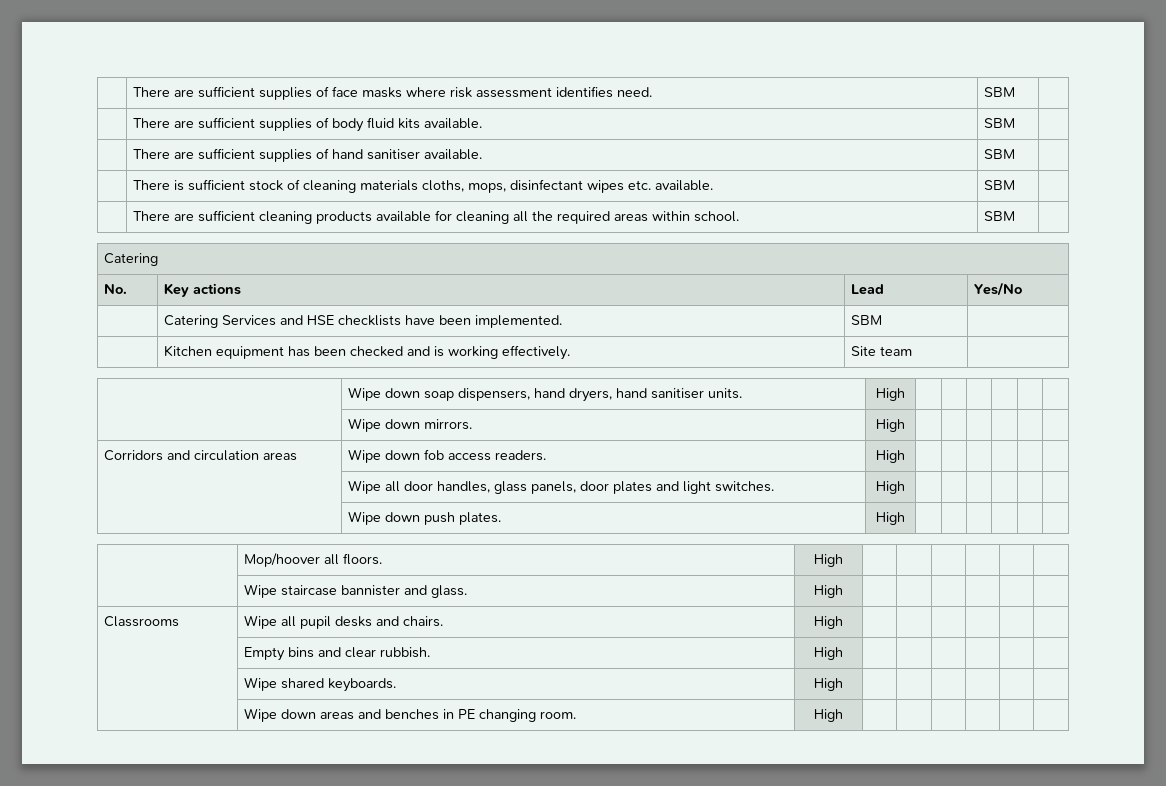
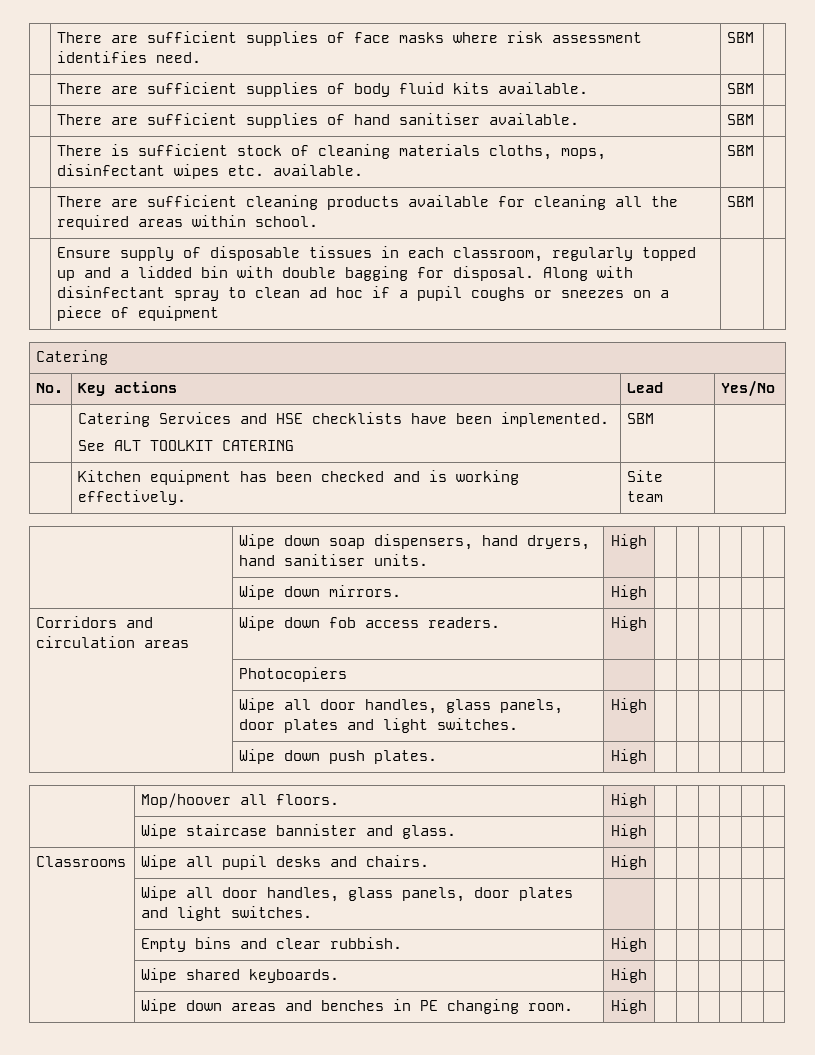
+ | Ensure supply of disposable tissues in each classroom, regularly topped up and a lidded bin with double bagging for disposal. Along with disinfectant spray to clean ad hoc if a pupil coughs or sneezes on a piece of equipment | |
- | Catering Services and HSE checklists have been implemented. | SBM |
+ | Catering Services and HSE checklists have been implemented.
+ See ALT TOOLKIT CATERING | SBM |
+ | Photocopiers | | | | | | |
+ | Wipe all door handles, glass panels, door plates and light switches. | | | | | | |

